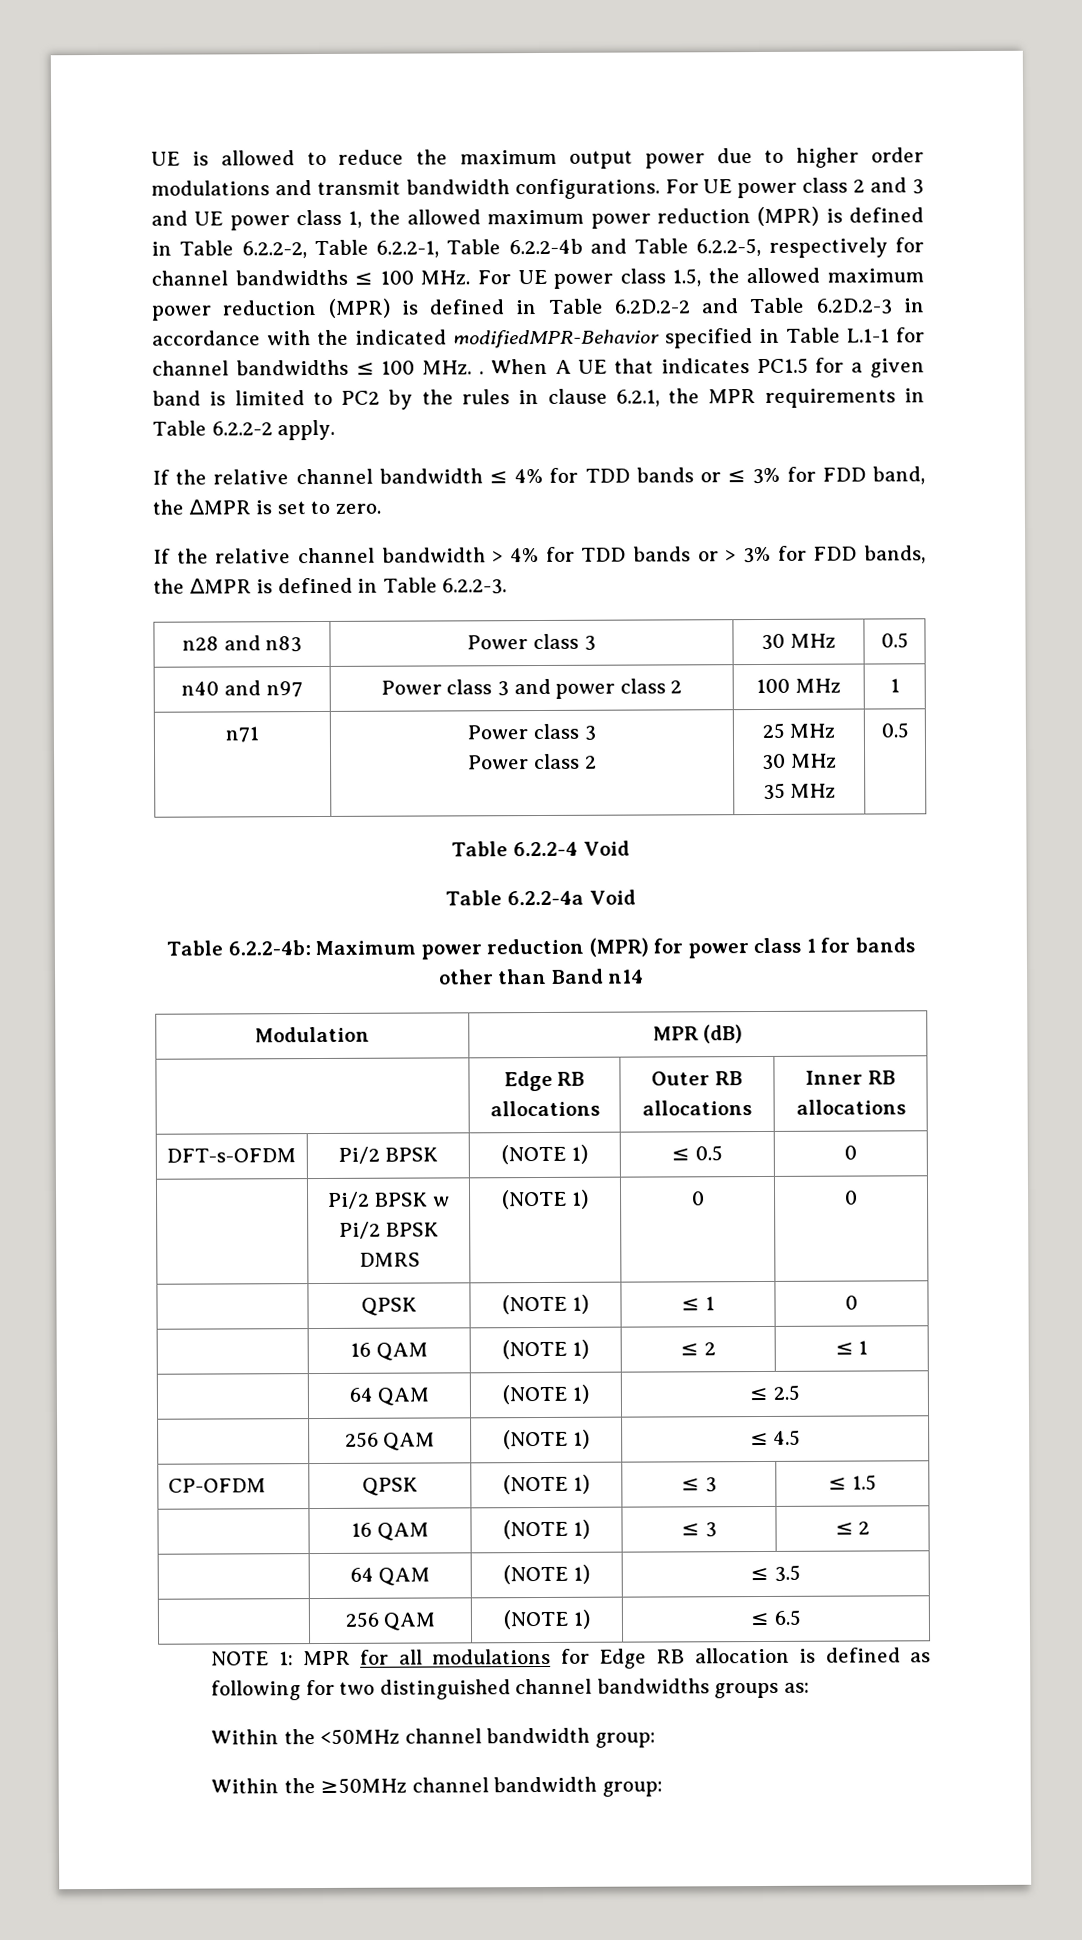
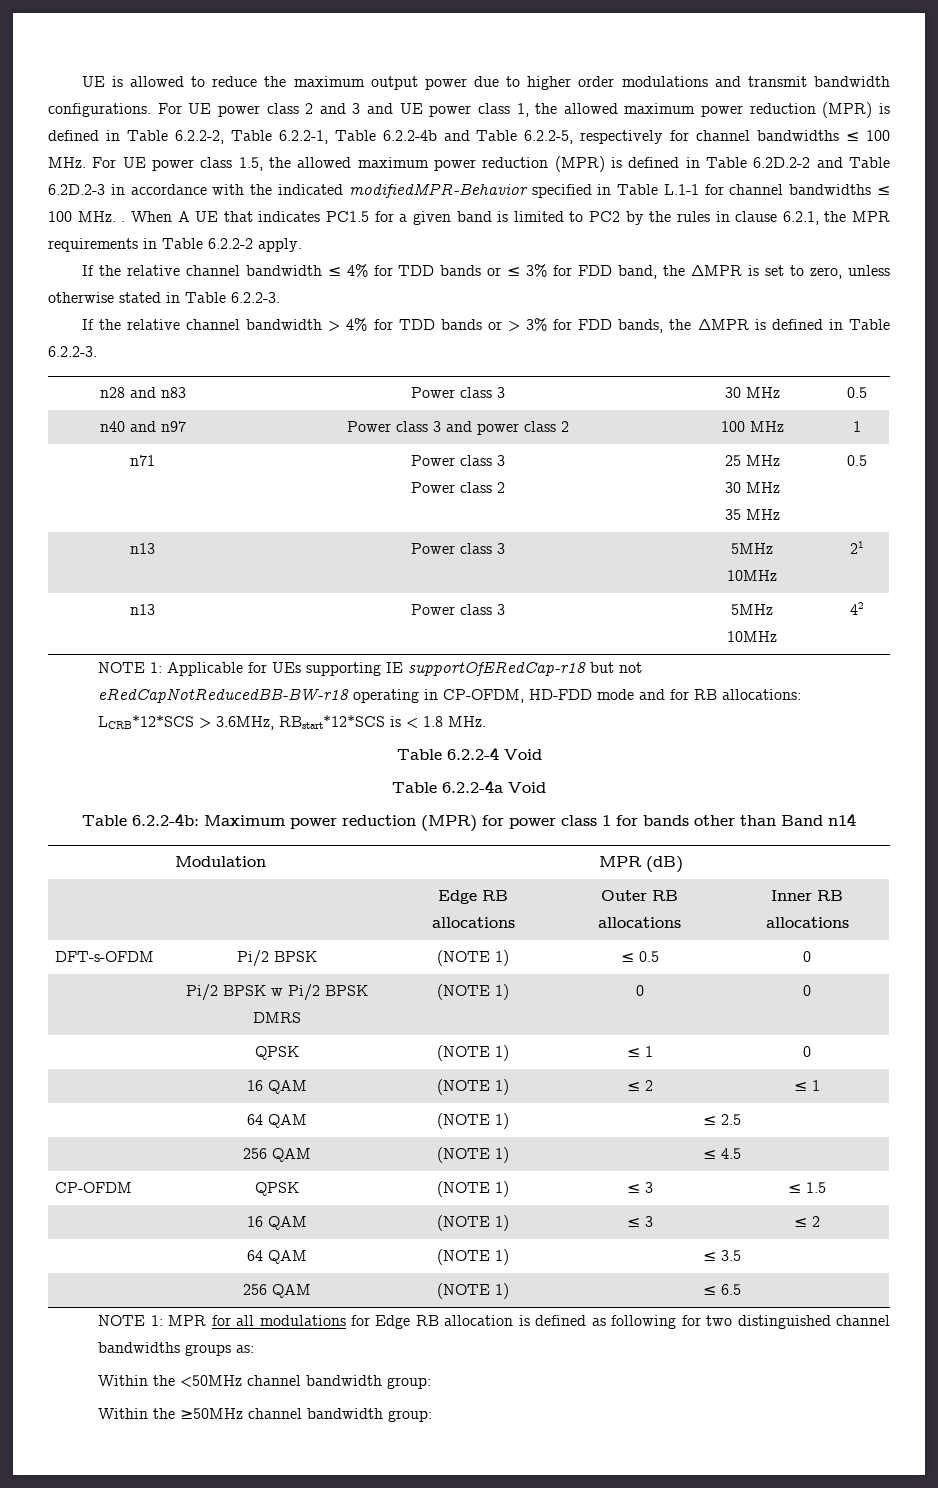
- If the relative channel bandwidth ≤ 4% for TDD bands or ≤ 3% for FDD band, the ∆MPR is set to zero.
+ If the relative channel bandwidth ≤ 4% for TDD bands or ≤ 3% for FDD band, the ∆MPR is set to zero, unless otherwise stated in Table 6.2.2-3.
  n71 | Power class 3
  Power class 2 | 25 MHz
  30 MHz
  35 MHz | 0.5
+ n13 | Power class 3 | 5MHz
+ 10MHz | 21
+ n13 | Power class 3 | 5MHz
+ 10MHz | 42
+ NOTE 1: Applicable for UEs supporting IE supportOfERedCap-r18 but not eRedCapNotReducedBB-BW-r18 operating in CP-OFDM, HD-FDD mode and for RB allocations: LCRB*12*SCS > 3.6MHz, RBstart*12*SCS is < 1.8 MHz.

